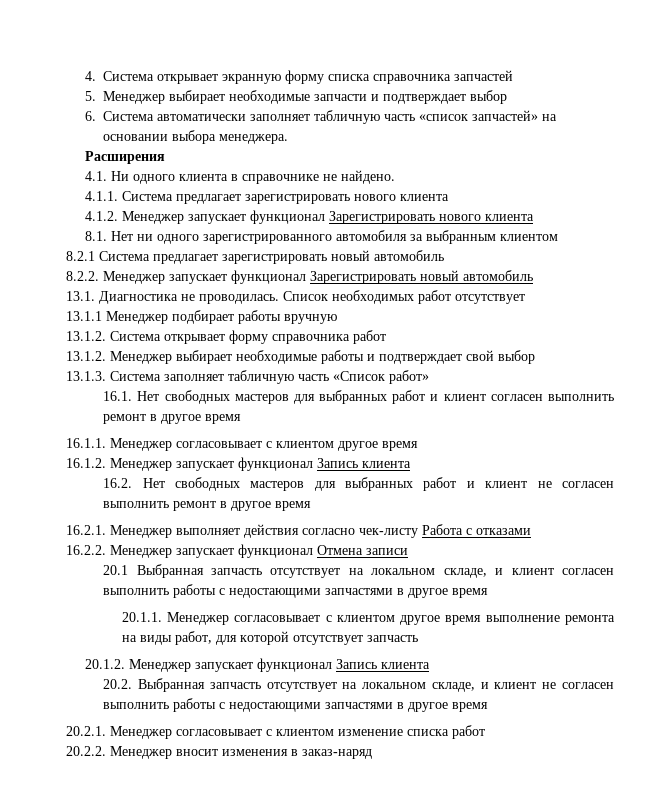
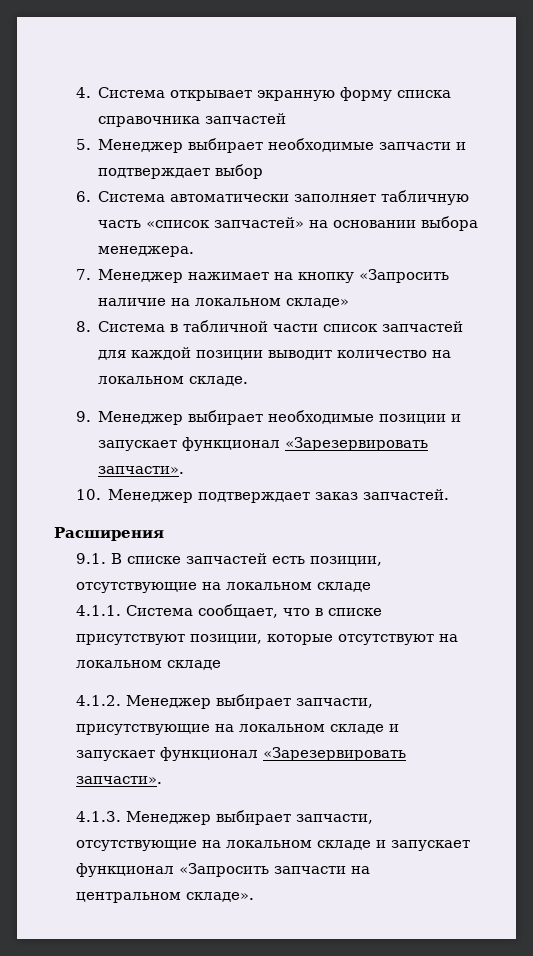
+ 7. Менеджер нажимает на кнопку «Запросить наличие на локальном складе»
+ 8. Система в табличной части список запчастей для каждой позиции выводит количество на локальном складе.
+ 9. Менеджер выбирает необходимые позиции и запускает функционал «Зарезервировать запчасти».
+ 10. Менеджер подтверждает заказ запчастей.
  Расширения
- 4.1. Ни одного клиента в справочнике не найдено.
- 4.1.1. Система предлагает зарегистрировать нового клиента
- 4.1.2. Менеджер запускает функционал Зарегистрировать нового клиента
- 8.1. Нет ни одного зарегистрированного автомобиля за выбранным клиентом
- 8.2.1 Система предлагает зарегистрировать новый автомобиль
- 8.2.2. Менеджер запускает функционал Зарегистрировать новый автомобиль
- 13.1. Диагностика не проводилась. Список необходимых работ отсутствует
- 13.1.1 Менеджер подбирает работы вручную
- 13.1.2. Система открывает форму справочника работ
- 13.1.2. Менеджер выбирает необходимые работы и подтверждает свой выбор
- 13.1.3. Система заполняет табличную часть «Список работ»
- 16.1. Нет свободных мастеров для выбранных работ и клиент согласен выполнить ремонт в другое время
- 16.1.1. Менеджер согласовывает с клиентом другое время
- 16.1.2. Менеджер запускает функционал Запись клиента
- 16.2. Нет свободных мастеров для выбранных работ и клиент не согласен выполнить ремонт в другое время
- 16.2.1. Менеджер выполняет действия согласно чек-листу Работа с отказами
- 16.2.2. Менеджер запускает функционал Отмена записи
- 20.1 Выбранная запчасть отсутствует на локальном складе, и клиент согласен выполнить работы с недостающими запчастями в другое время
- 20.1.1. Менеджер согласовывает с клиентом другое время выполнение ремонта на виды работ, для которой отсутствует запчасть
- 20.1.2. Менеджер запускает функционал Запись клиента
- 20.2. Выбранная запчасть отсутствует на локальном складе, и клиент не согласен выполнить работы с недостающими запчастями в другое время
- 20.2.1. Менеджер согласовывает с клиентом изменение списка работ
- 20.2.2. Менеджер вносит изменения в заказ-наряд
+ 9.1. В списке запчастей есть позиции, отсутствующие на локальном складе
+ 4.1.1. Система сообщает, что в списке присутствуют позиции, которые отсутствуют на локальном складе
+ 4.1.2. Менеджер выбирает запчасти, присутствующие на локальном складе и запускает функционал «Зарезервировать запчасти».
+ 4.1.3. Менеджер выбирает запчасти, отсутствующие на локальном складе и запускает функционал «Запросить запчасти на центральном складе».

